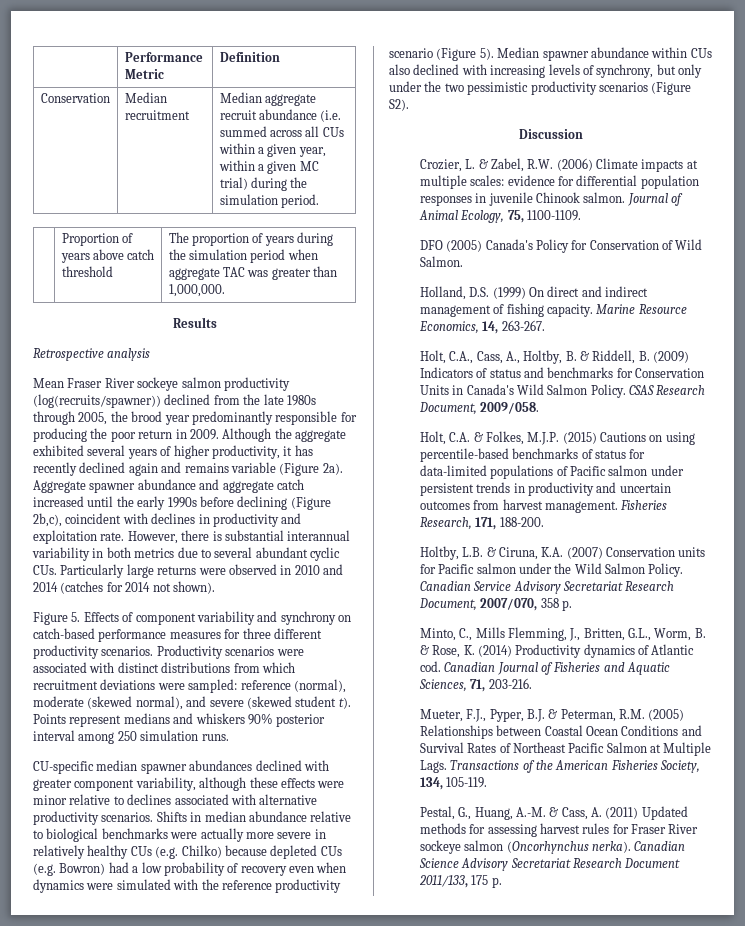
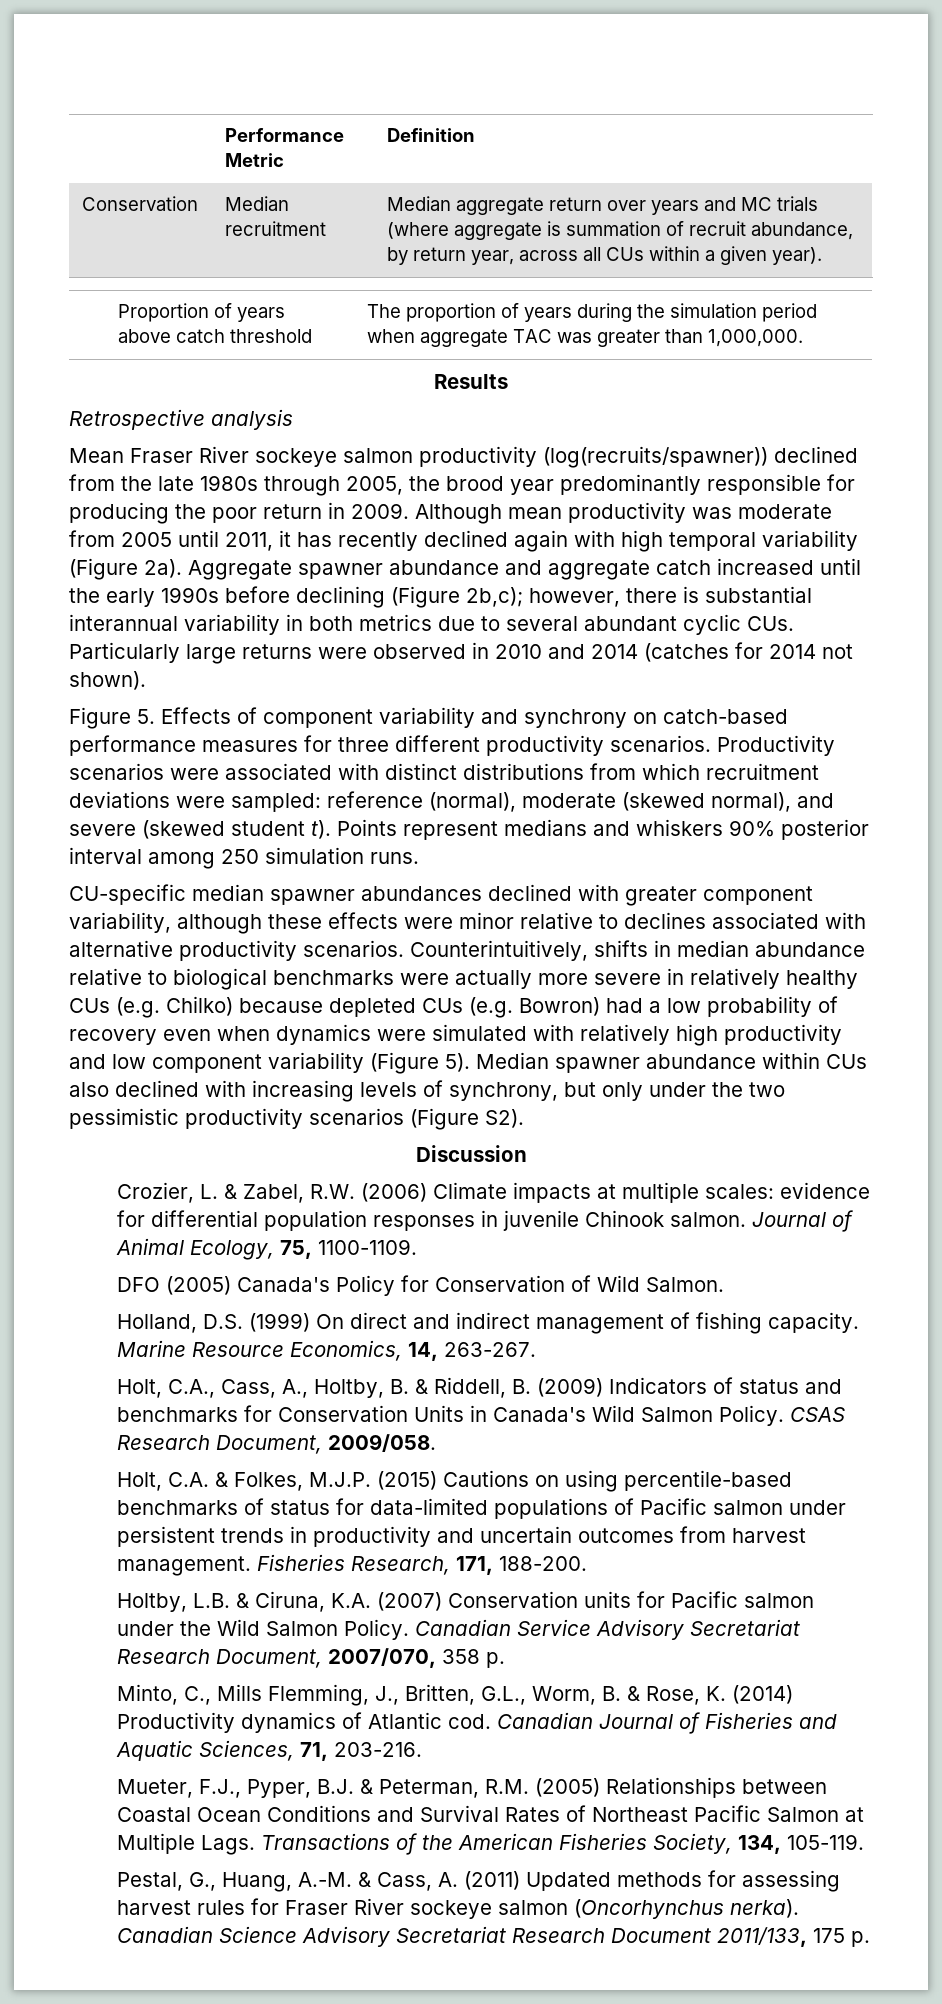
- Conservation | Median recruitment | Median aggregate recruit abundance (i.e. summed across all CUs within a given year, within a given MC trial) during the simulation period.
+ Conservation | Median recruitment | Median aggregate return over years and MC trials (where aggregate is summation of recruit abundance, by return year, across all CUs within a given year).
- Although the aggregate exhibited several years of higher productivity, it has recently declined again and remains variable (Figure 2a).
+ Although mean productivity was moderate from 2005 until 2011, it has recently declined again with high temporal variability (Figure 2a).
- Aggregate spawner abundance and aggregate catch increased until the early 1990s before declining (Figure 2b,c), coincident with declines in productivity and exploitation rate. However, there is substantial interannual variability in both metrics due to several abundant cyclic CUs. Particularly large returns were observed in 2010 and 2014 (catches for 2014 not shown).
+ Aggregate spawner abundance and aggregate catch increased until the early 1990s before declining (Figure 2b,c); however, there is substantial interannual variability in both metrics due to several abundant cyclic CUs. Particularly large returns were observed in 2010 and 2014 (catches for 2014 not shown).
- Shifts in median abundance relative to biological benchmarks were actually more severe in relatively healthy CUs (e.g. Chilko) because depleted CUs (e.g. Bowron) had a low probability of recovery even when dynamics were simulated with the reference productivity scenario (Figure 5).
+ Counterintuitively, shifts in median abundance relative to biological benchmarks were actually more severe in relatively healthy CUs (e.g. Chilko) because depleted CUs (e.g. Bowron) had a low probability of recovery even when dynamics were simulated with relatively high productivity and low component variability (Figure 5).

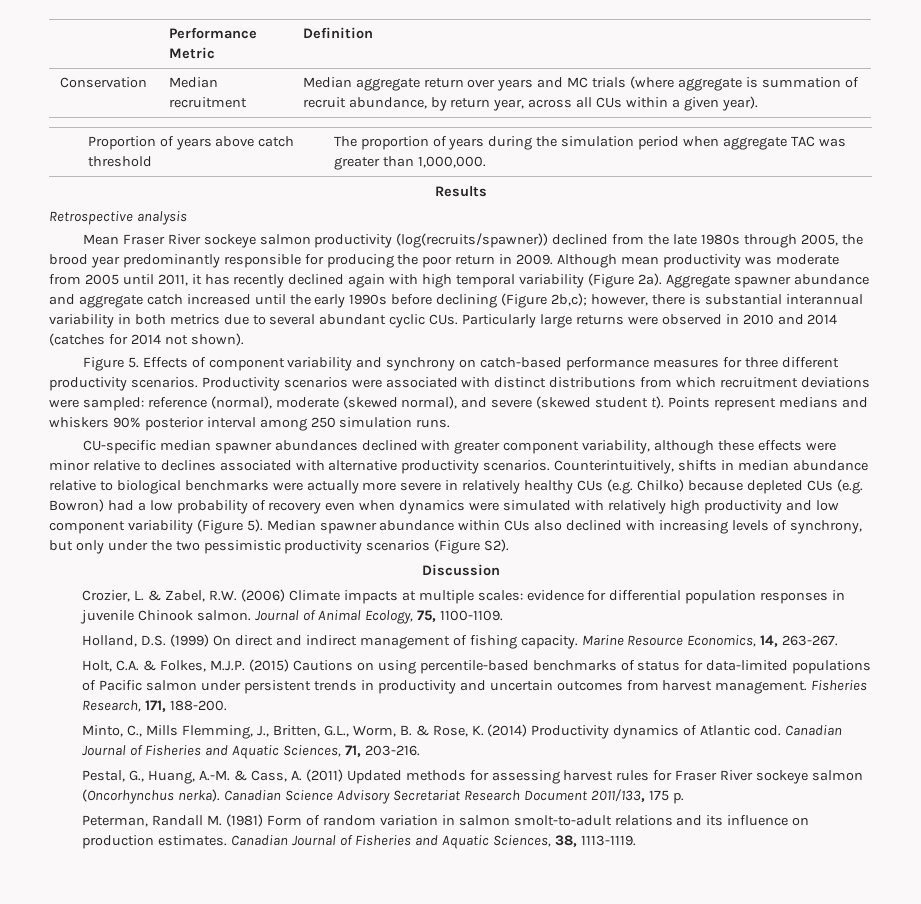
- DFO (2005) Canada's Policy for Conservation of Wild Salmon.
- Holt, C.A., Cass, A., Holtby, B. & Riddell, B. (2009) Indicators of status and benchmarks for Conservation Units in Canada's Wild Salmon Policy. CSAS Research Document, 2009/058.
- Holtby, L.B. & Ciruna, K.A. (2007) Conservation units for Pacific salmon under the Wild Salmon Policy. Canadian Service Advisory Secretariat Research Document, 2007/070, 358 p.
- Mueter, F.J., Pyper, B.J. & Peterman, R.M. (2005) Relationships between Coastal Ocean Conditions and Survival Rates of Northeast Pacific Salmon at Multiple Lags. Transactions of the American Fisheries Society, 134, 105-119.
+ Peterman, Randall M. (1981) Form of random variation in salmon smolt-to-adult relations and its influence on production estimates. Canadian Journal of Fisheries and Aquatic Sciences, 38, 1113-1119.

